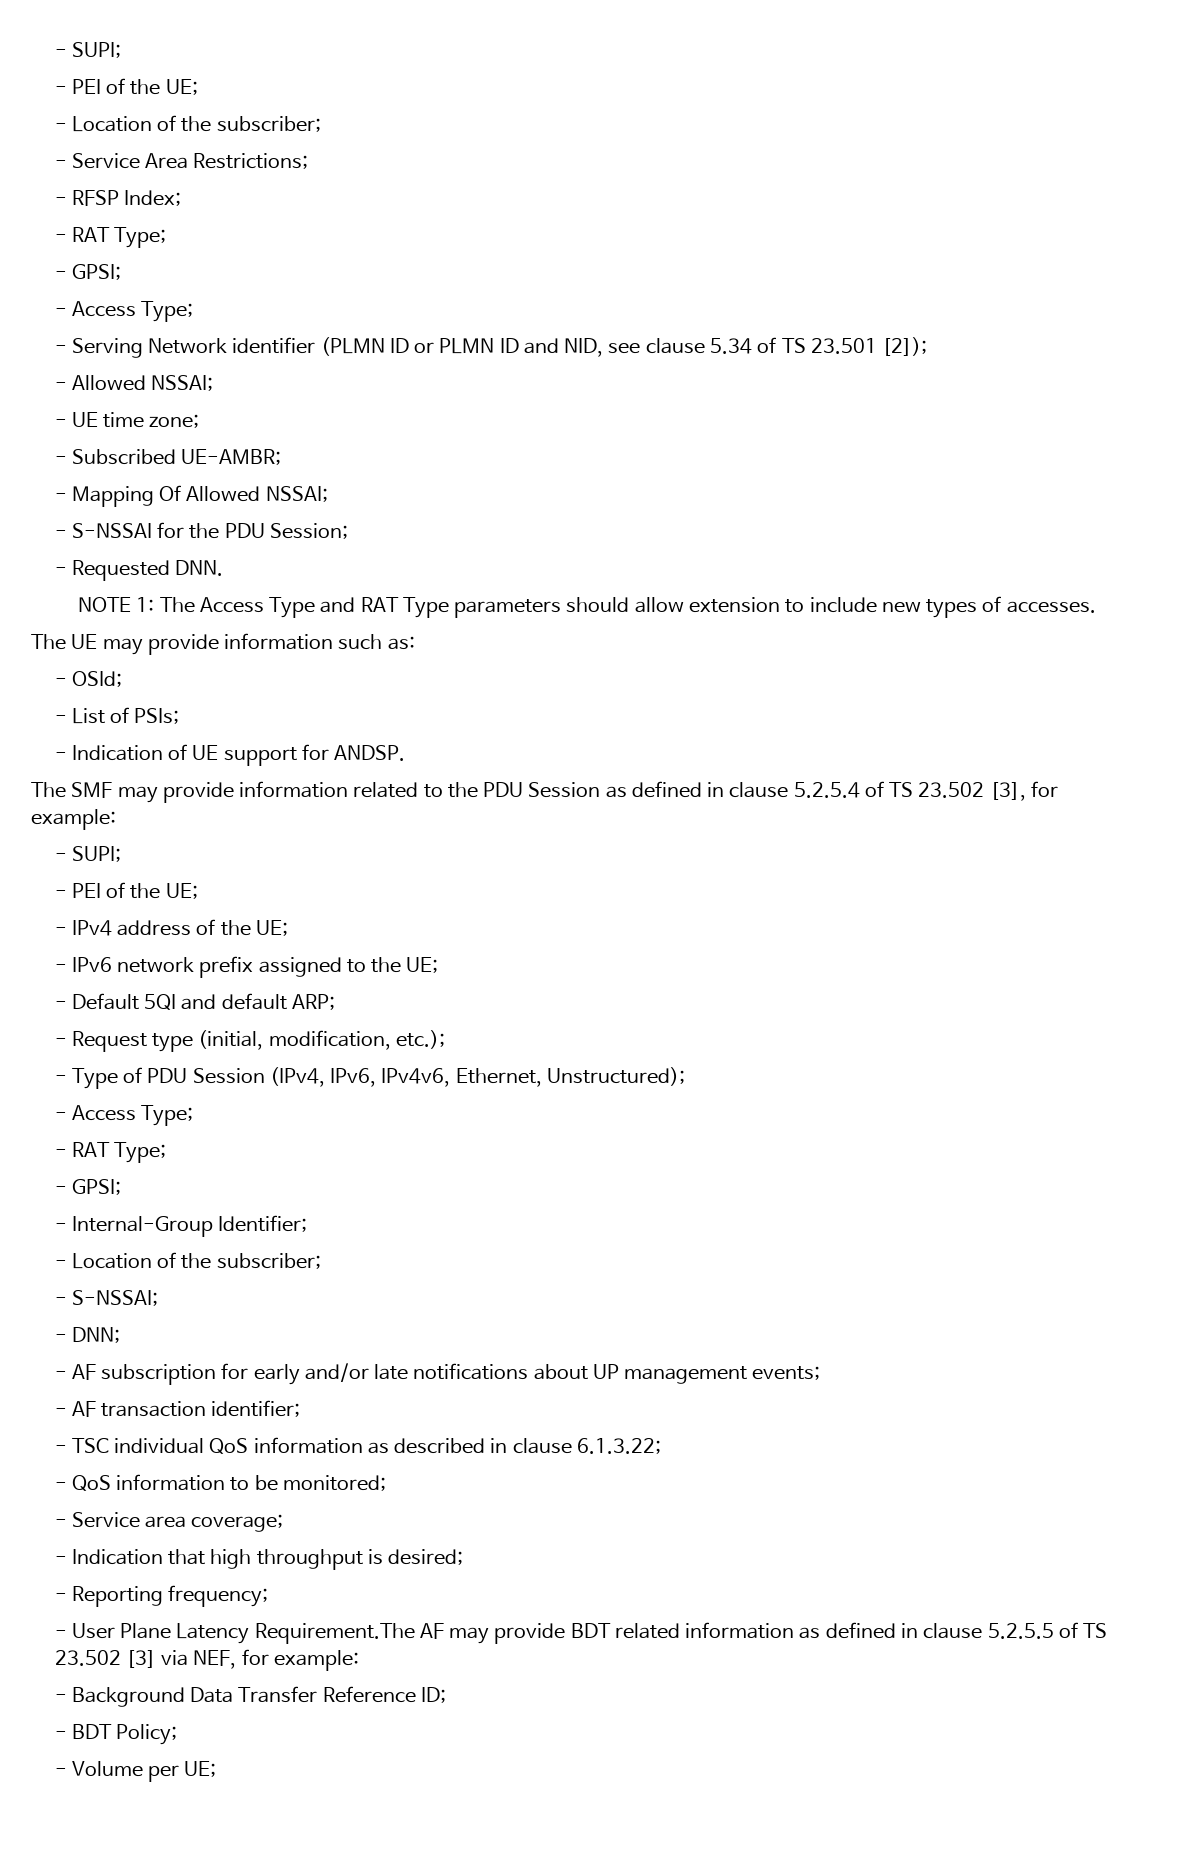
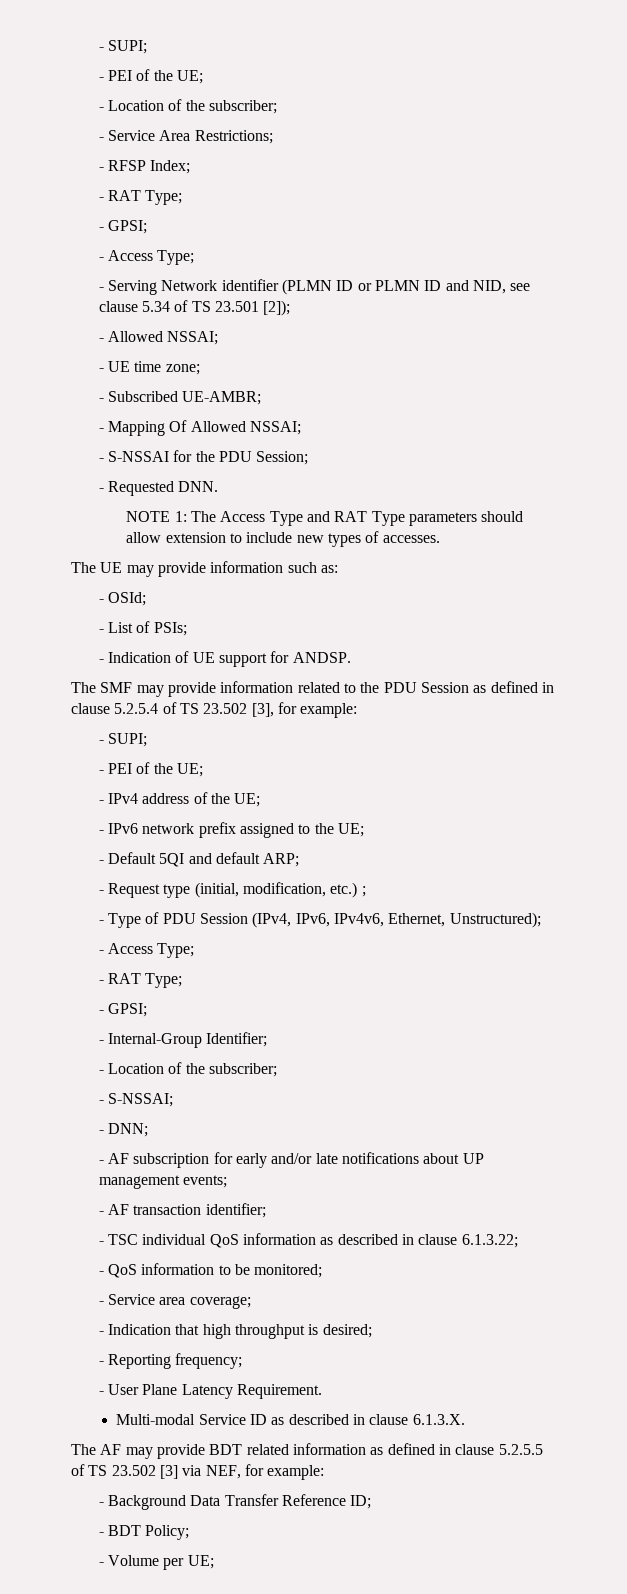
- - Request type (initial, modification, etc.);
+ - Request type (initial, modification, etc.) ;
- - User Plane Latency Requirement.The AF may provide BDT related information as defined in clause 5.2.5.5 of TS 23.502 [3] via NEF, for example:
+ - User Plane Latency Requirement.
+ Multi-modal Service ID as described in clause 6.1.3.X.
+ The AF may provide BDT related information as defined in clause 5.2.5.5 of TS 23.502 [3] via NEF, for example:

